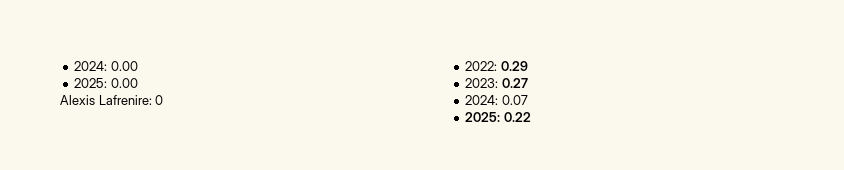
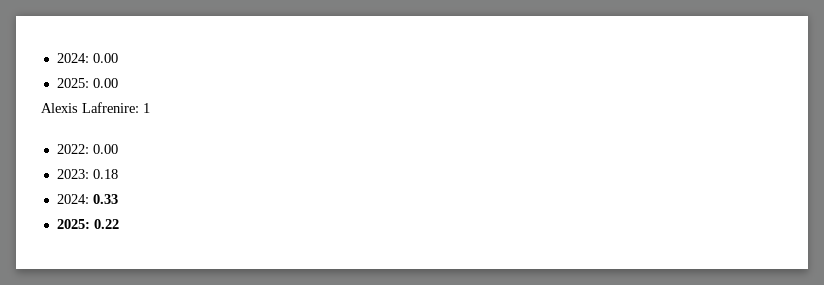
- Alexis Lafrenire: 0
+ Alexis Lafrenire: 1
- 2022: 0.29
+ 2022: 0.00
- 2023: 0.27
- 2024: 0.07
+ 2023: 0.18
+ 2024: 0.33

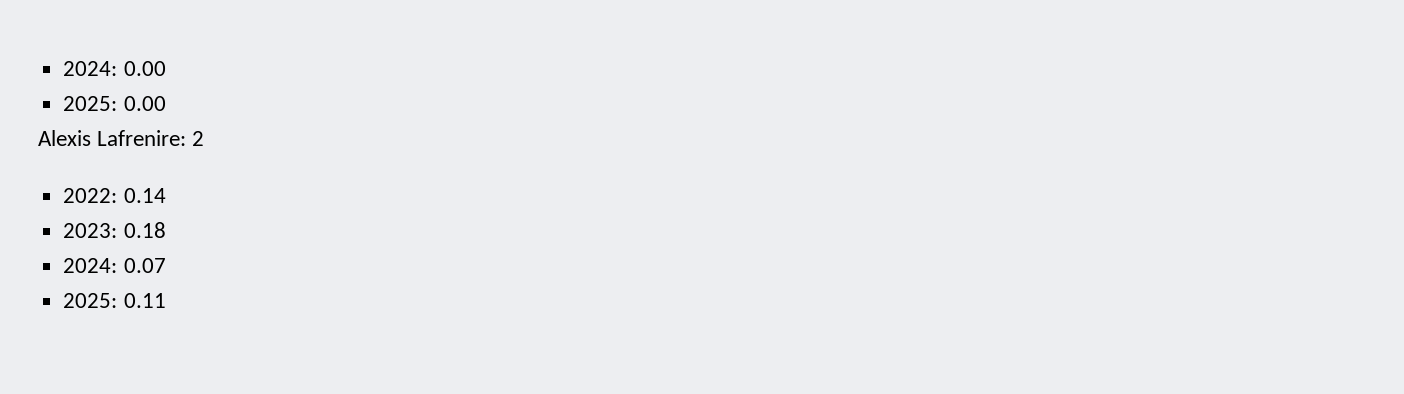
- Alexis Lafrenire: 1
+ Alexis Lafrenire: 2
- 2022: 0.00
+ 2022: 0.14
- 2024: 0.33
- 2025: 0.22
+ 2024: 0.07
+ 2025: 0.11

